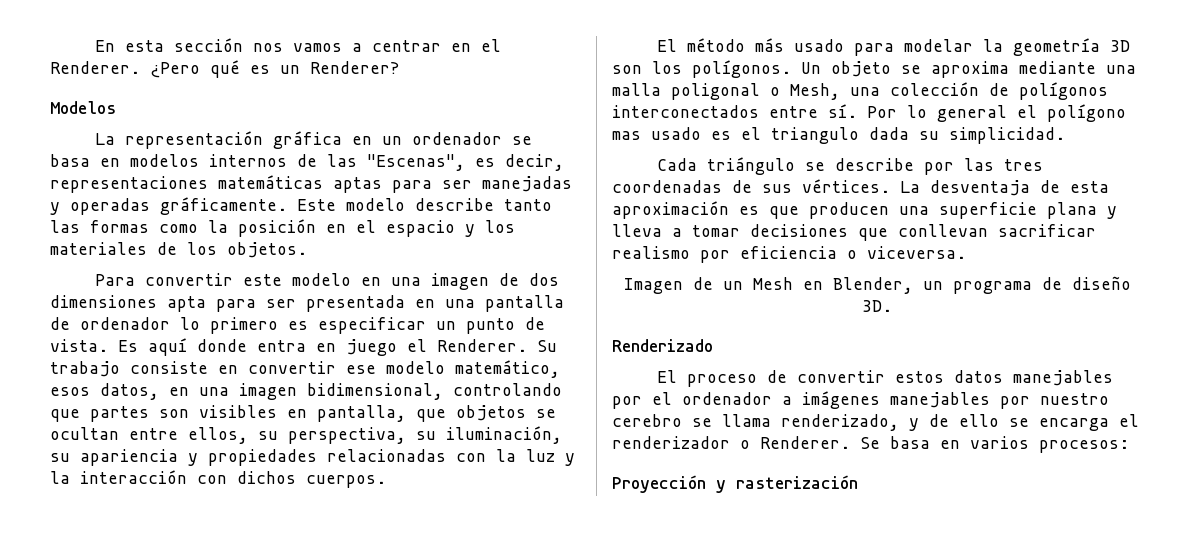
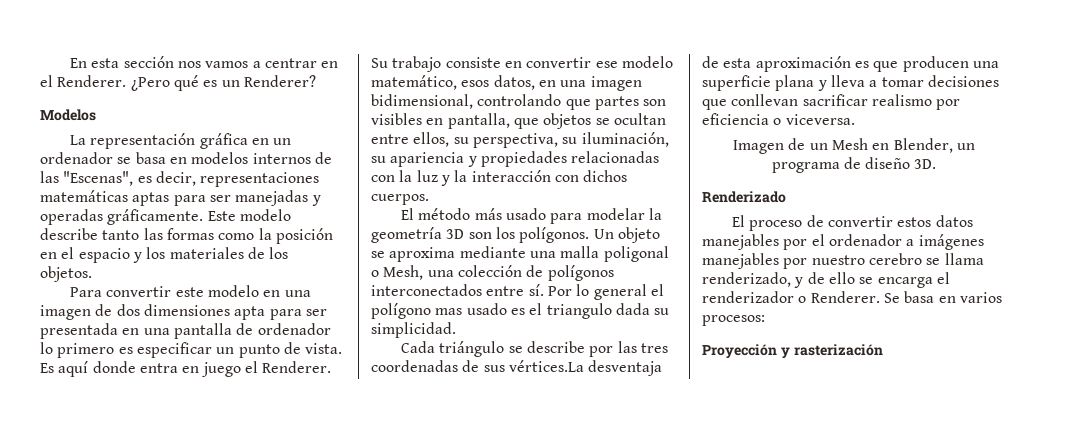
- Cada triángulo se describe por las tres coordenadas de sus vértices. La desventaja de esta aproximación es que producen una superficie plana y lleva a tomar decisiones que conllevan sacrificar realismo por eficiencia o viceversa.
+ Cada triángulo se describe por las tres coordenadas de sus vértices.La desventaja de esta aproximación es que producen una superficie plana y lleva a tomar decisiones que conllevan sacrificar realismo por eficiencia o viceversa.

